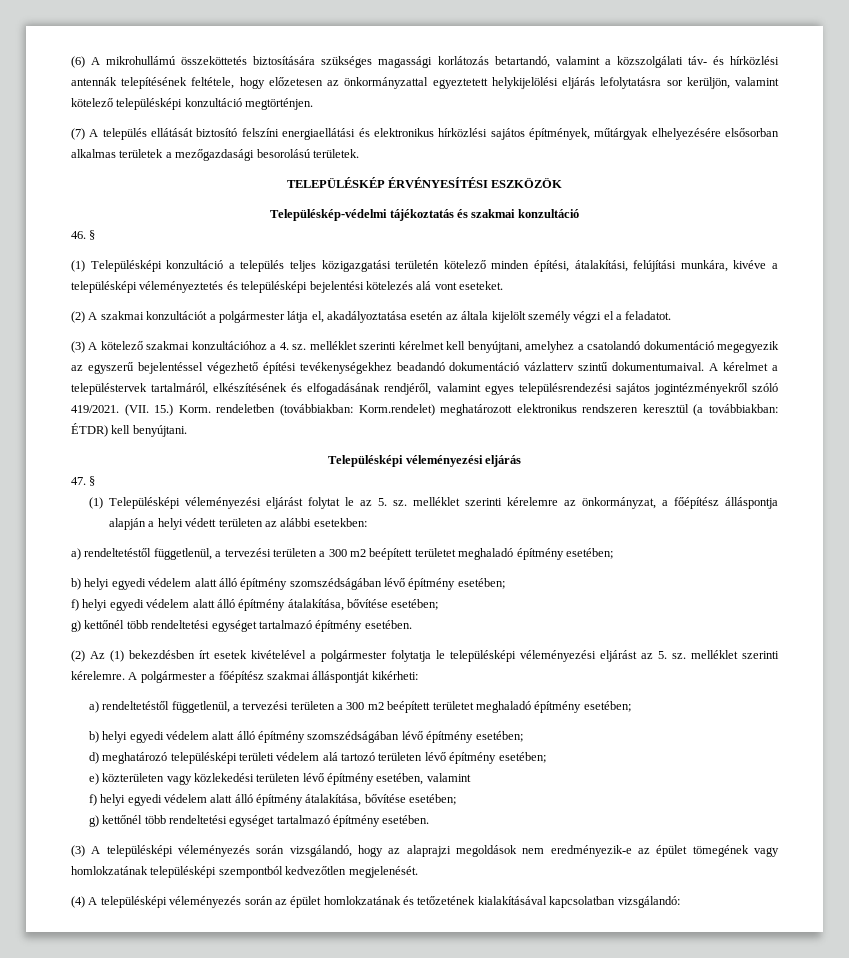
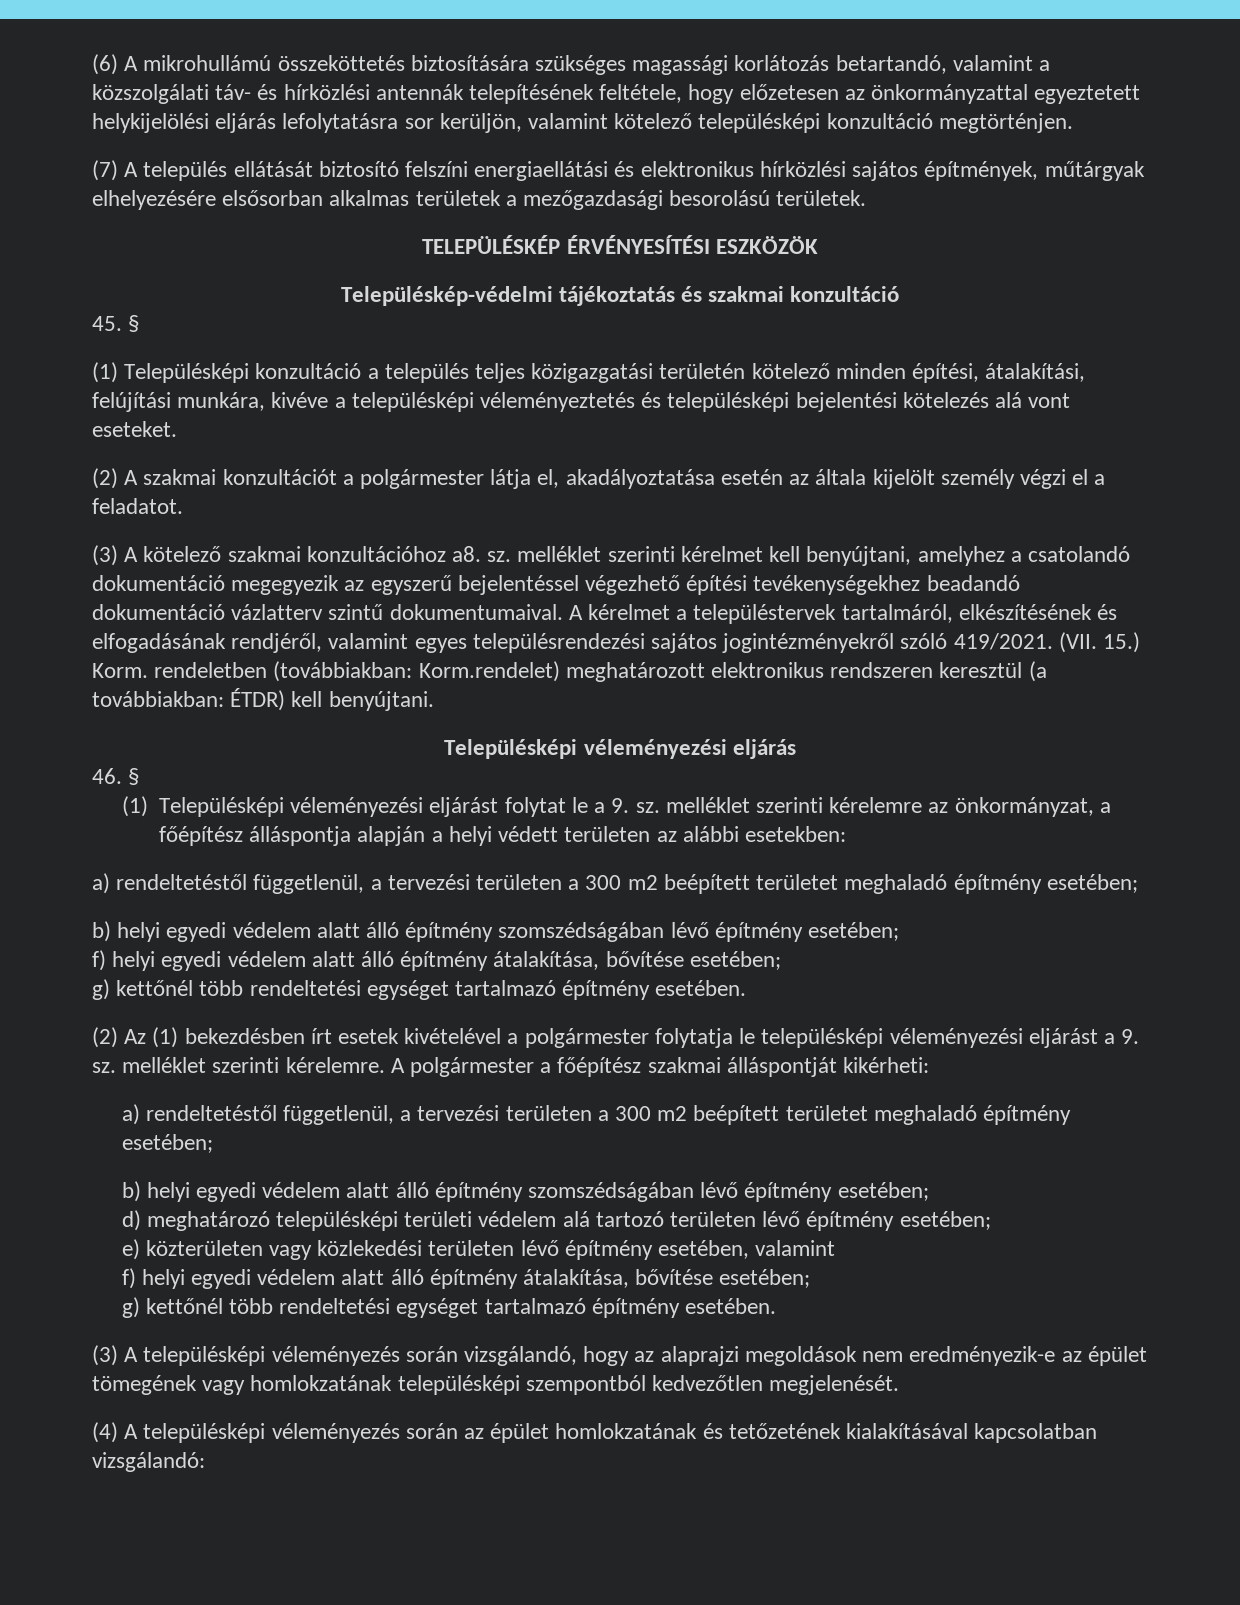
- 46. §
+ 45. §
- (3) A kötelező szakmai konzultációhoz a 4. sz. melléklet szerinti kérelmet kell benyújtani, amelyhez a csatolandó dokumentáció megegyezik az egyszerű bejelentéssel végezhető építési tevékenységekhez beadandó dokumentáció vázlatterv szintű dokumentumaival.
+ (3) A kötelező szakmai konzultációhoz a8. sz. melléklet szerinti kérelmet kell benyújtani, amelyhez a csatolandó dokumentáció megegyezik az egyszerű bejelentéssel végezhető építési tevékenységekhez beadandó dokumentáció vázlatterv szintű dokumentumaival.
- 47. §
+ 46. §
- (1) Településképi véleményezési eljárást folytat le az 5. sz. melléklet szerinti kérelemre az önkormányzat, a főépítész álláspontja alapján a helyi védett területen az alábbi esetekben:
+ (1) Településképi véleményezési eljárást folytat le a 9. sz. melléklet szerinti kérelemre az önkormányzat, a főépítész álláspontja alapján a helyi védett területen az alábbi esetekben:
- (2) Az (1) bekezdésben írt esetek kivételével a polgármester folytatja le településképi véleményezési eljárást az 5. sz. melléklet szerinti kérelemre.
+ (2) Az (1) bekezdésben írt esetek kivételével a polgármester folytatja le településképi véleményezési eljárást a 9. sz. melléklet szerinti kérelemre.

